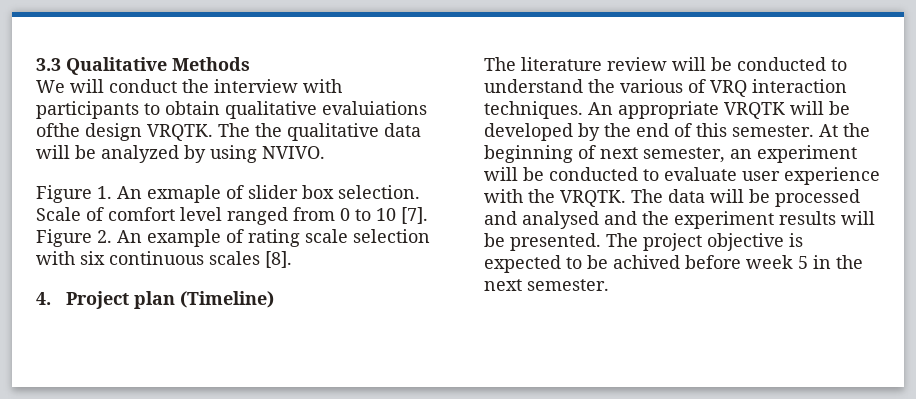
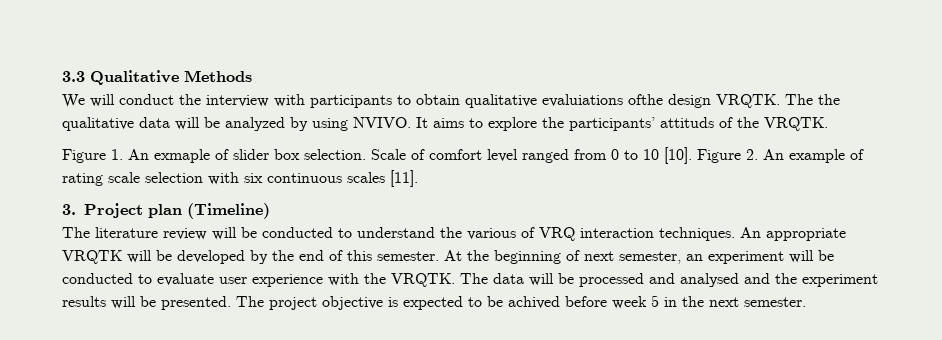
+ It aims to explore the participants’ attituds of the VRQTK.
- Scale of comfort level ranged from 0 to 10 [7].
+ Scale of comfort level ranged from 0 to 10 [10].
- Figure 2. An example of rating scale selection with six continuous scales [8].
- 4. Project plan (Timeline)
+ Figure 2. An example of rating scale selection with six continuous scales [11].
+ 3. Project plan (Timeline)

